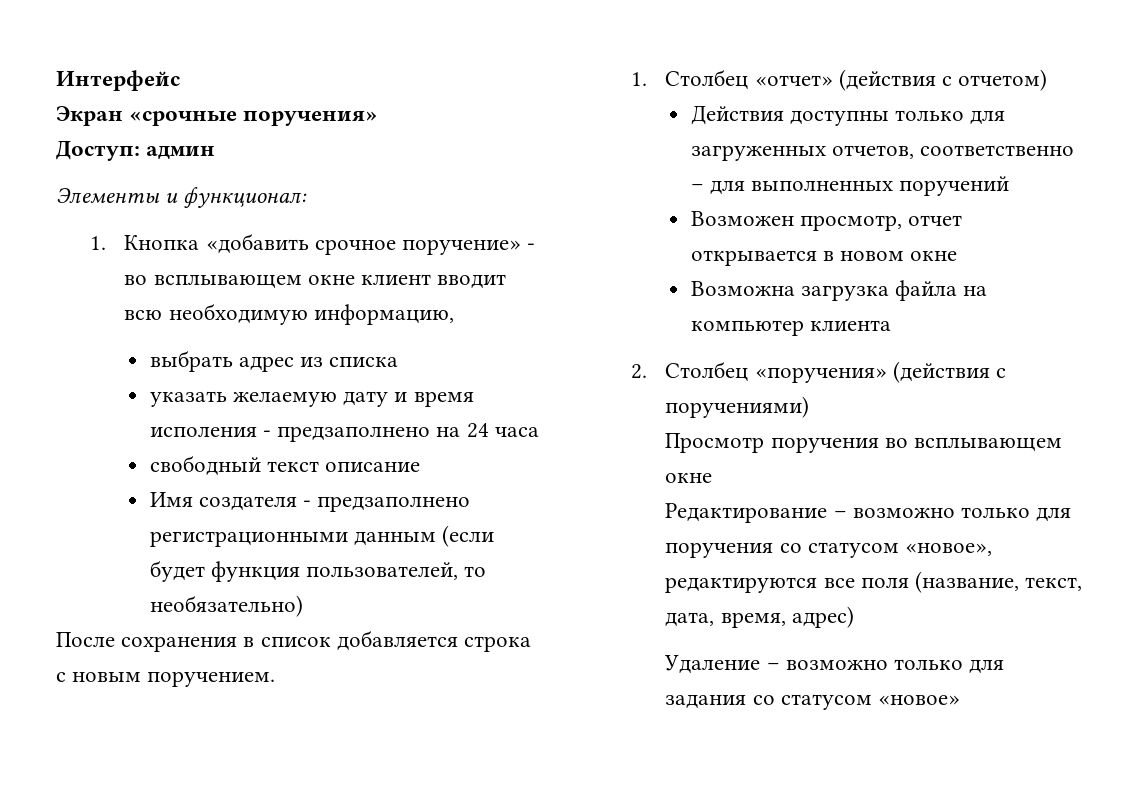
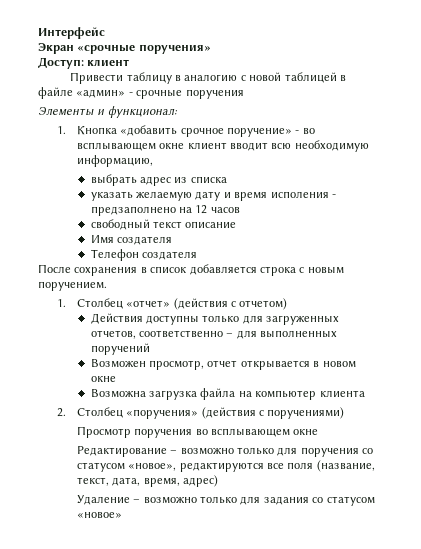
- Доступ: админ
+ Доступ: клиент
+ Привести таблицу в аналогию с новой таблицей в файле «админ» - срочные поручения
- указать желаемую дату и время исполения - предзаполнено на 24 часа
+ указать желаемую дату и время исполения - предзаполнено на 12 часов
- Имя создателя - предзаполнено регистрационными данным (если будет функция пользователей, то необязательно)
+ Имя создателя
+ Телефон создателя

